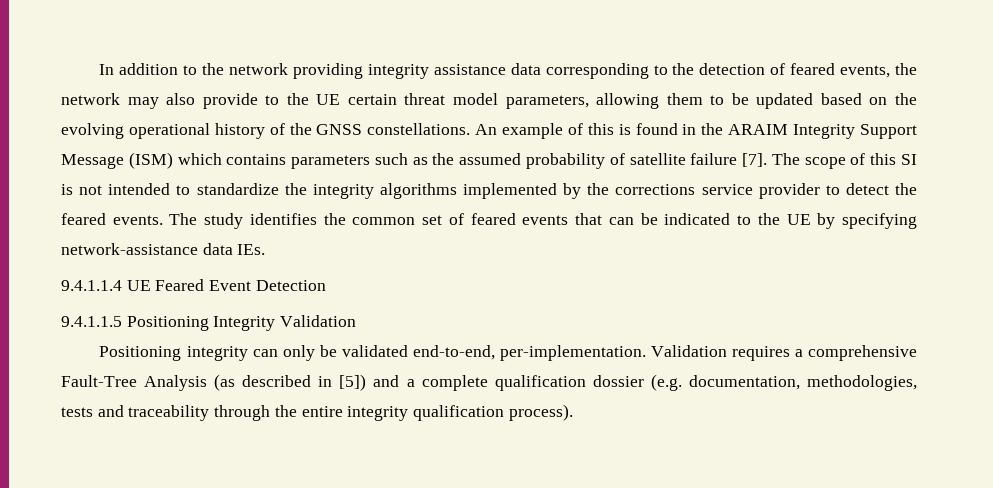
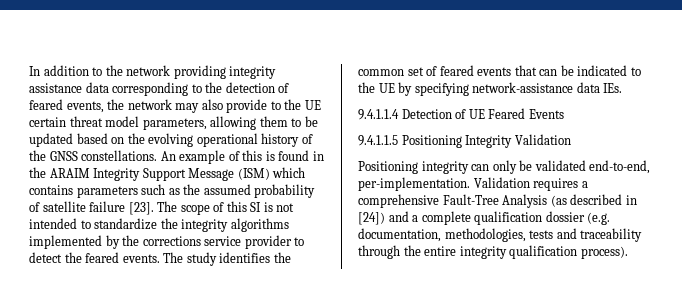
- An example of this is found in the ARAIM Integrity Support Message (ISM) which contains parameters such as the assumed probability of satellite failure [7].
+ An example of this is found in the ARAIM Integrity Support Message (ISM) which contains parameters such as the assumed probability of satellite failure [23].
- 9.4.1.1.4 UE Feared Event Detection
+ 9.4.1.1.4 Detection of UE Feared Events
- Validation requires a comprehensive Fault-Tree Analysis (as described in [5]) and a complete qualification dossier (e.g. documentation, methodologies, tests and traceability through the entire integrity qualification process).
+ Validation requires a comprehensive Fault-Tree Analysis (as described in [24]) and a complete qualification dossier (e.g. documentation, methodologies, tests and traceability through the entire integrity qualification process).

